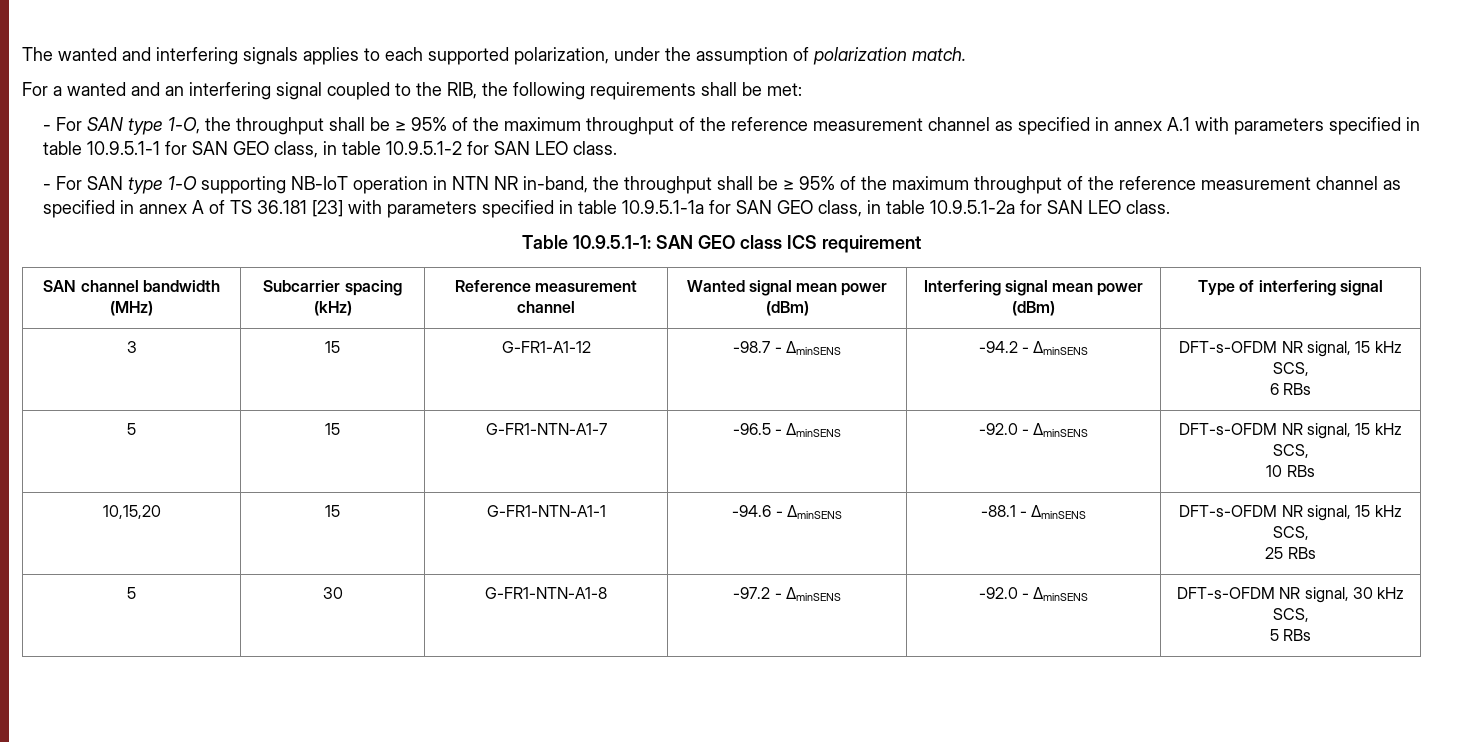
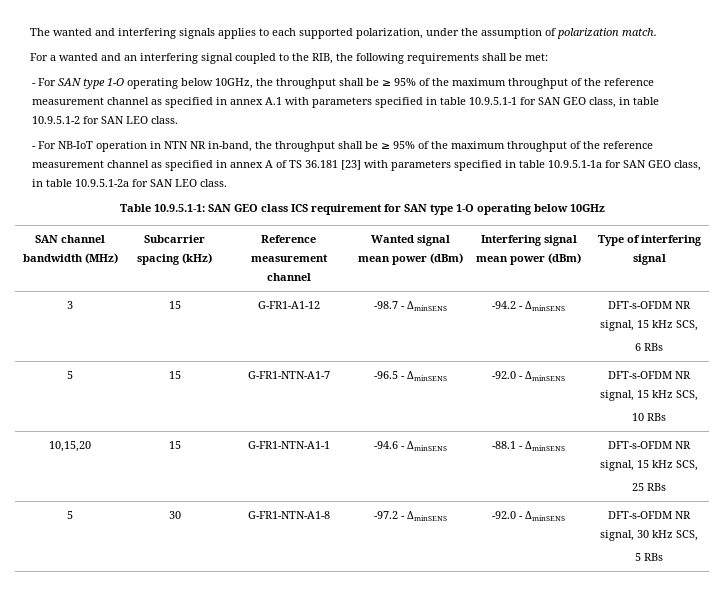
- - For SAN type 1-O, the throughput shall be ≥ 95% of the maximum throughput of the reference measurement channel as specified in annex A.1 with parameters specified in table 10.9.5.1-1 for SAN GEO class, in table 10.9.5.1-2 for SAN LEO class.
+ - For SAN type 1-O operating below 10GHz, the throughput shall be ≥ 95% of the maximum throughput of the reference measurement channel as specified in annex A.1 with parameters specified in table 10.9.5.1-1 for SAN GEO class, in table 10.9.5.1-2 for SAN LEO class.
- - For SAN type 1-O supporting NB-IoT operation in NTN NR in-band, the throughput shall be ≥ 95% of the maximum throughput of the reference measurement channel as specified in annex A of TS 36.181 [23] with parameters specified in table 10.9.5.1-1a for SAN GEO class, in table 10.9.5.1-2a for SAN LEO class.
+ - For NB-IoT operation in NTN NR in-band, the throughput shall be ≥ 95% of the maximum throughput of the reference measurement channel as specified in annex A of TS 36.181 [23] with parameters specified in table 10.9.5.1-1a for SAN GEO class, in table 10.9.5.1-2a for SAN LEO class.
- Table 10.9.5.1-1: SAN GEO class ICS requirement
+ Table 10.9.5.1-1: SAN GEO class ICS requirement for SAN type 1-O operating below 10GHz

